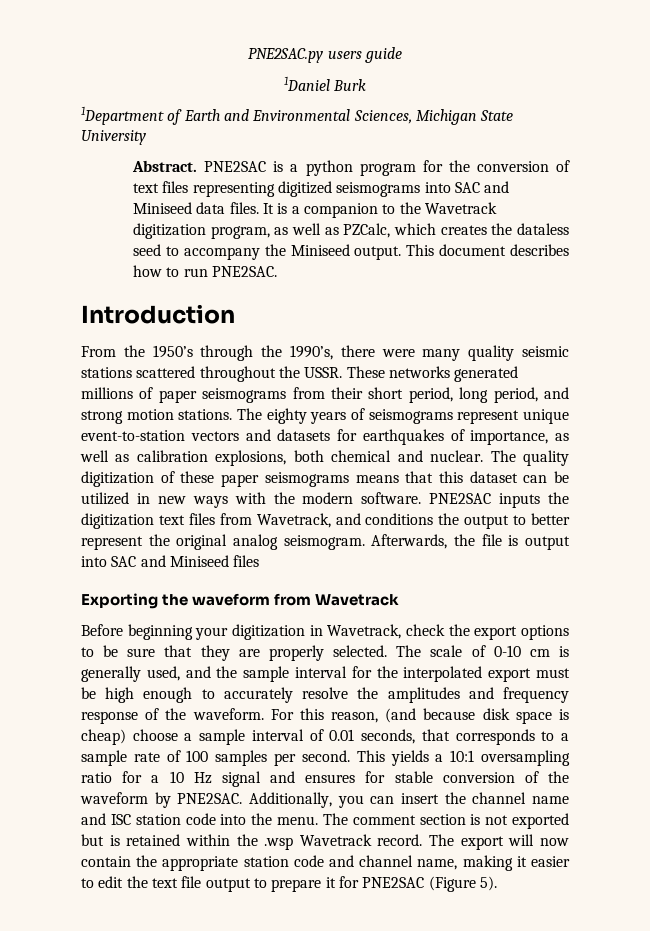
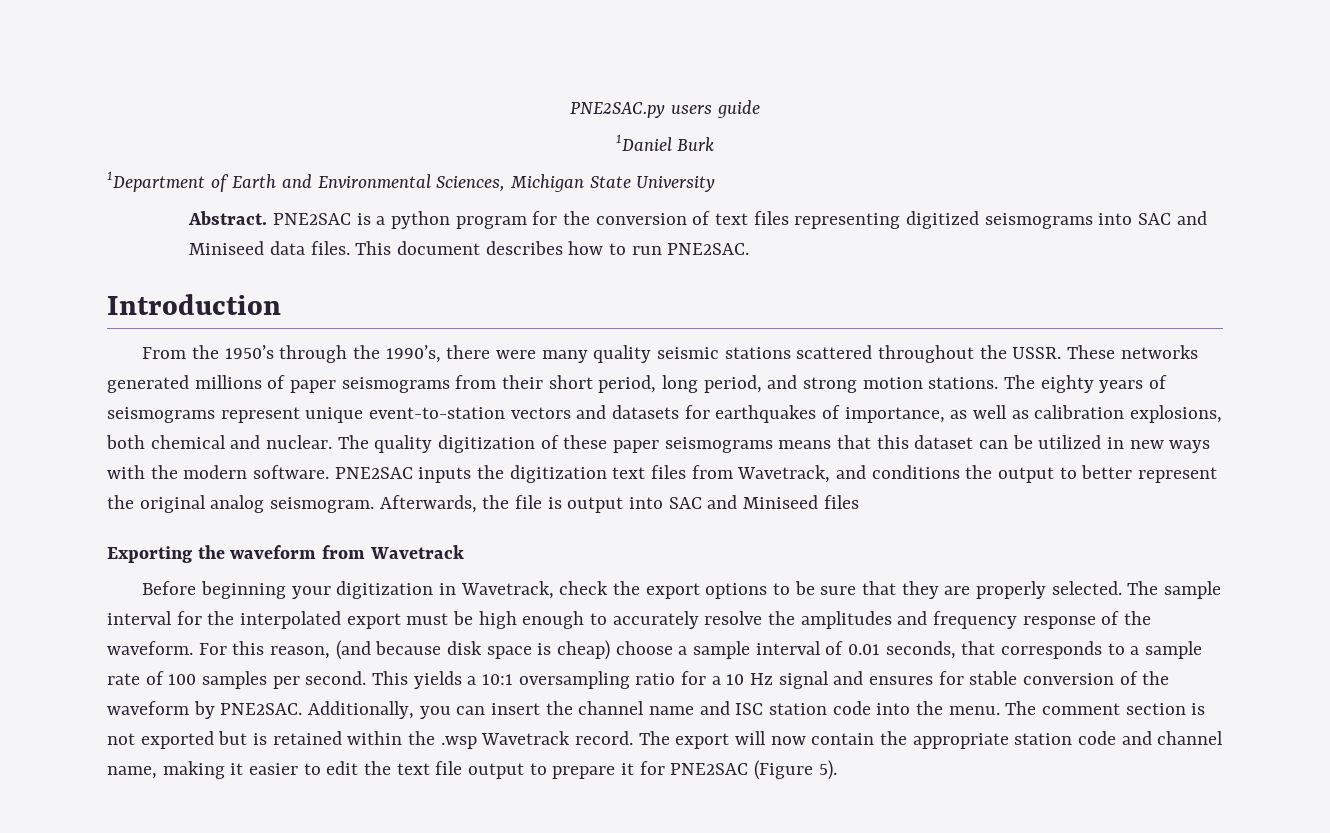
- It is a companion to the Wavetrack digitization program, as well as PZCalc, which creates the dataless seed to accompany the Miniseed output.
- The scale of 0-10 cm is generally used, and the sample interval for the interpolated export must be high enough to accurately resolve the amplitudes and frequency response of the waveform.
+ The sample interval for the interpolated export must be high enough to accurately resolve the amplitudes and frequency response of the waveform.

